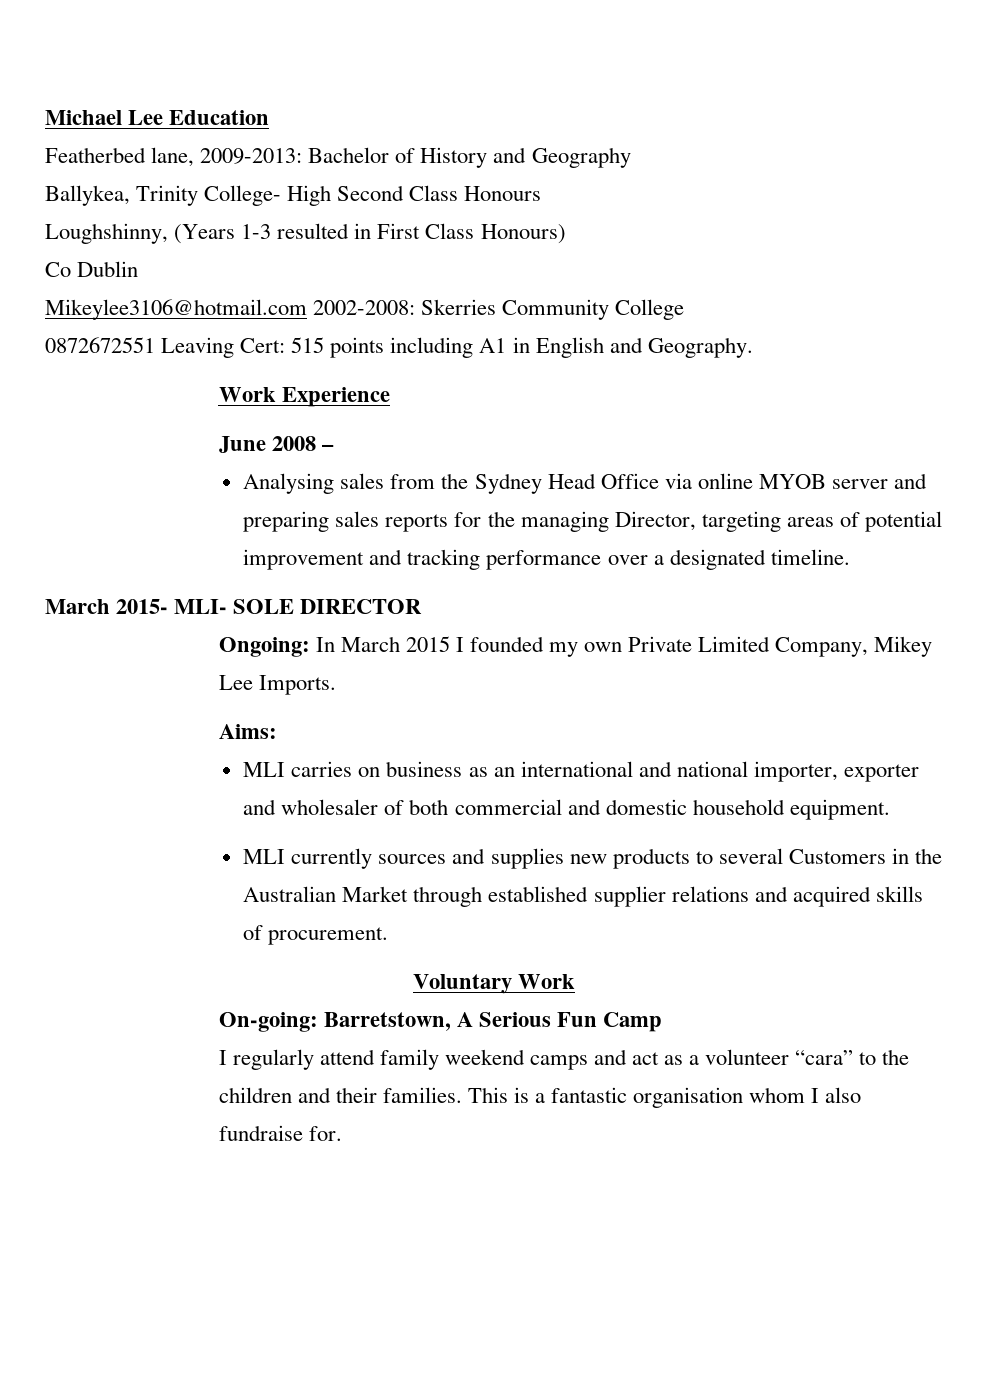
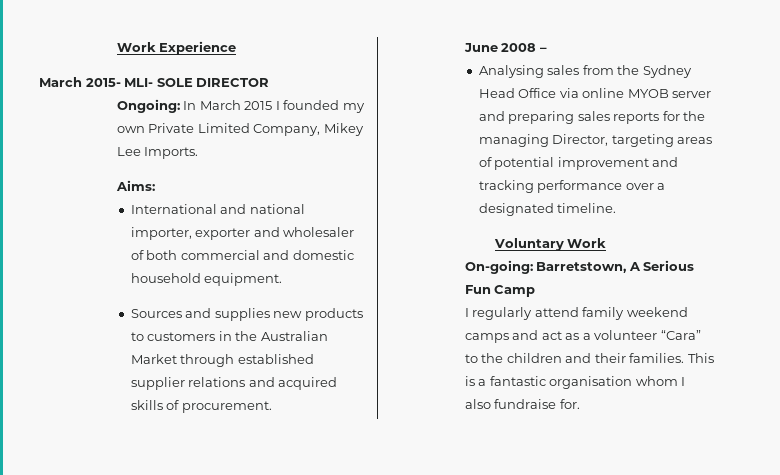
- Michael Lee Education
- Featherbed lane, 2009-2013: Bachelor of History and Geography
- Ballykea, Trinity College- High Second Class Honours
- Loughshinny, (Years 1-3 resulted in First Class Honours)
- Co Dublin
- Mikeylee3106@hotmail.com 2002-2008: Skerries Community College
- 0872672551 Leaving Cert: 515 points including A1 in English and Geography.
  Work Experience
+ March 2015- MLI- SOLE DIRECTOR
+ Ongoing: In March 2015 I founded my own Private Limited Company, Mikey Lee Imports.
+ Aims:
+ International and national importer, exporter and wholesaler of both commercial and domestic household equipment.
+ Sources and supplies new products to customers in the Australian Market through established supplier relations and acquired skills of procurement.
- March 2015- MLI- SOLE DIRECTOR
- Ongoing: In March 2015 I founded my own Private Limited Company, Mikey Lee Imports.
- Aims:
- MLI carries on business as an international and national importer, exporter and wholesaler of both commercial and domestic household equipment.
- MLI currently sources and supplies new products to several Customers in the Australian Market through established supplier relations and acquired skills of procurement.
- I regularly attend family weekend camps and act as a volunteer “cara” to the children and their families.
+ I regularly attend family weekend camps and act as a volunteer “Cara” to the children and their families.

